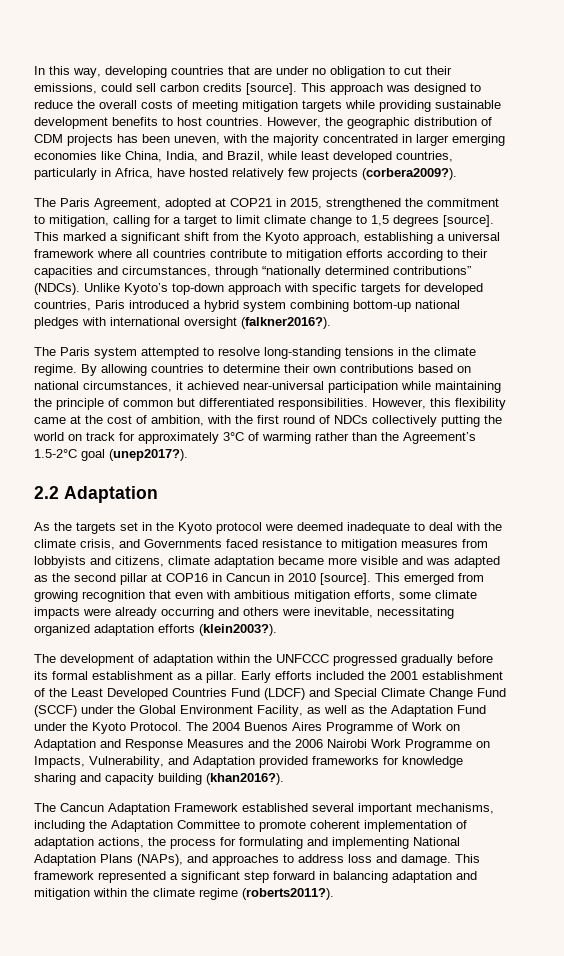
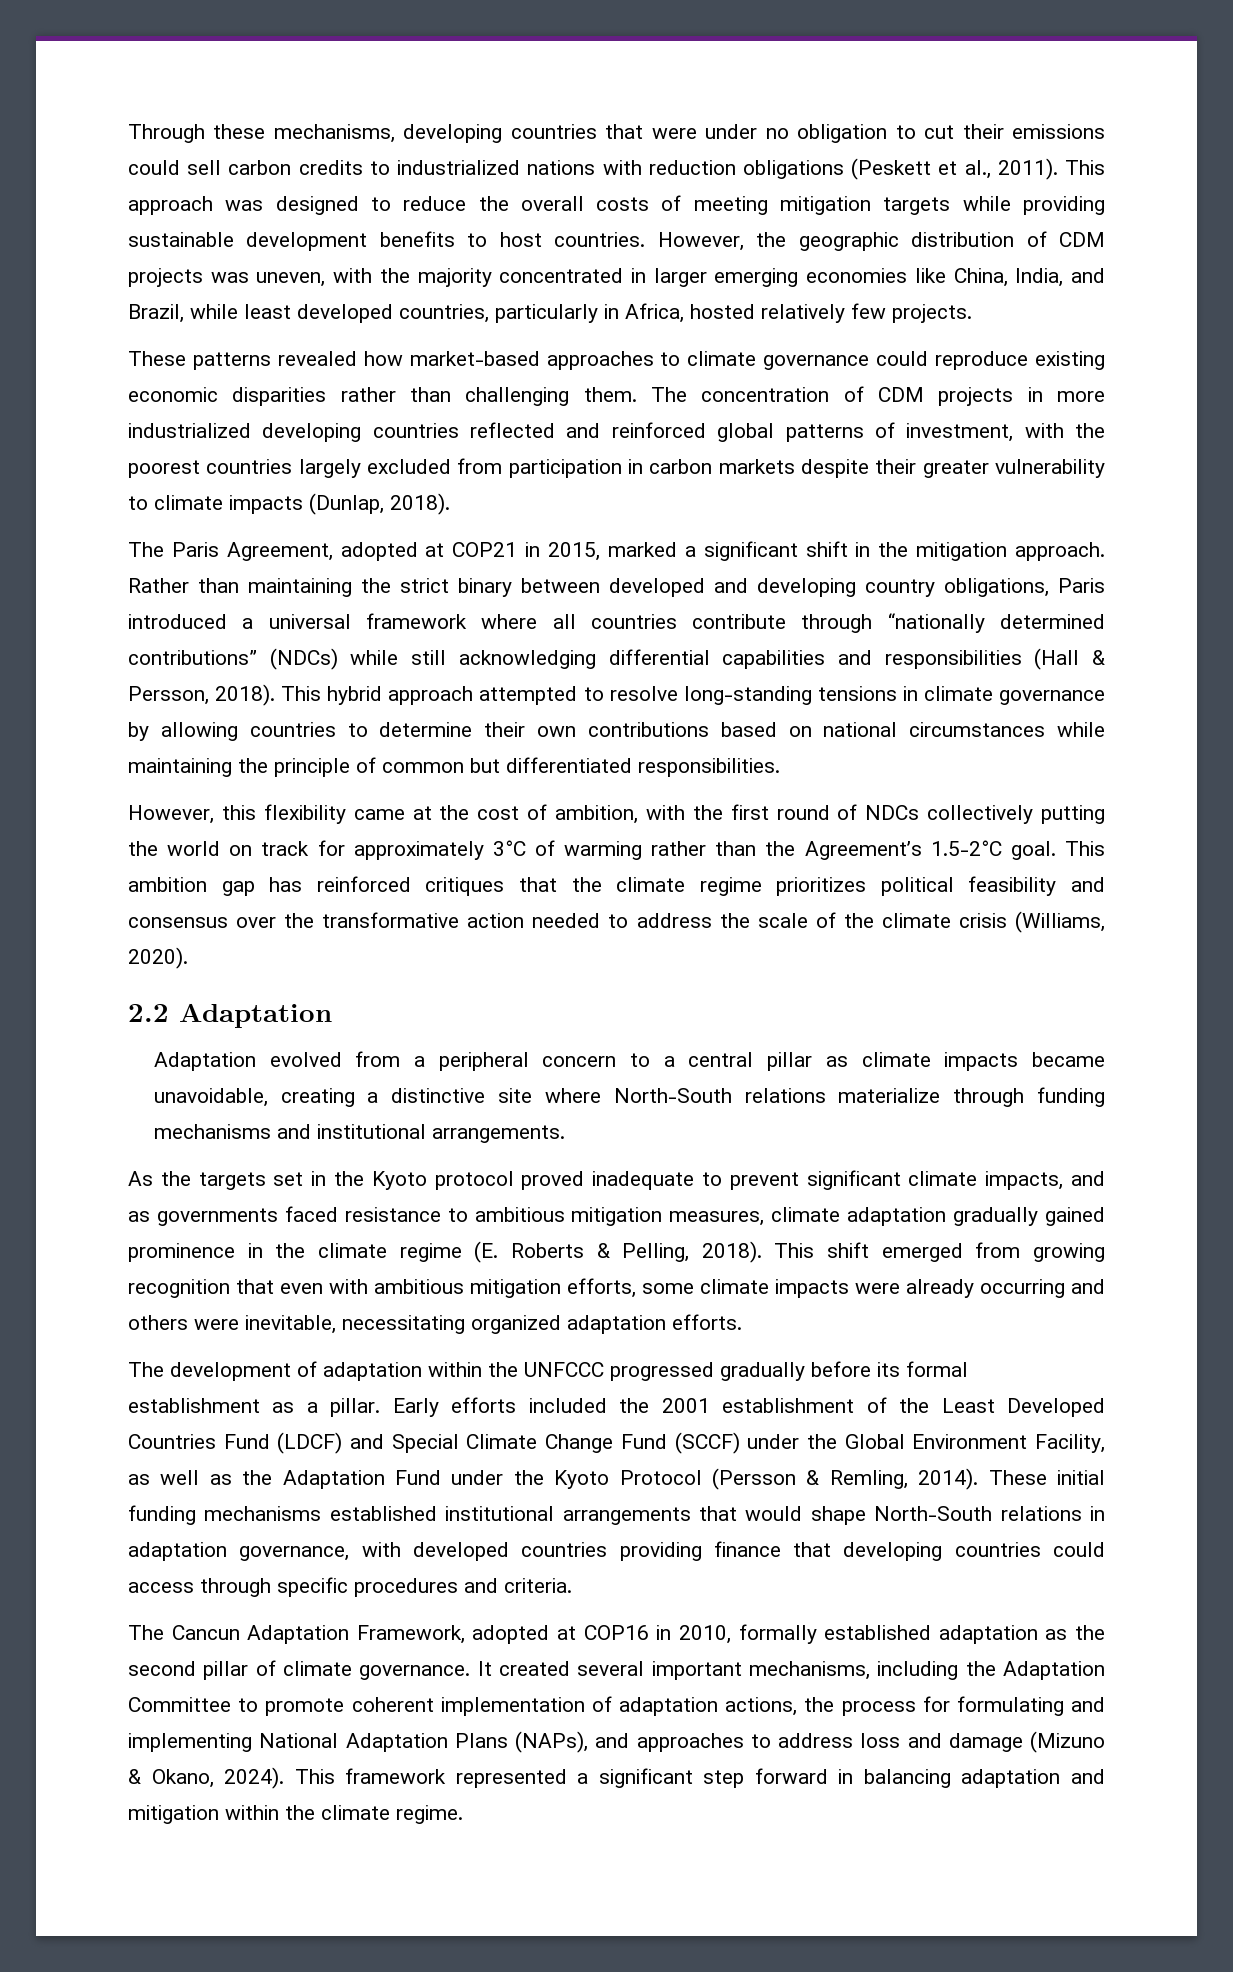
- In this way, developing countries that are under no obligation to cut their emissions, could sell carbon credits [source].
+ Through these mechanisms, developing countries that were under no obligation to cut their emissions could sell carbon credits to industrialized nations with reduction obligations (Peskett et al., 2011).
- However, the geographic distribution of CDM projects has been uneven, with the majority concentrated in larger emerging economies like China, India, and Brazil, while least developed countries, particularly in Africa, have hosted relatively few projects (corbera2009?).
+ However, the geographic distribution of CDM projects was uneven, with the majority concentrated in larger emerging economies like China, India, and Brazil, while least developed countries, particularly in Africa, hosted relatively few projects.
+ These patterns revealed how market-based approaches to climate governance could reproduce existing economic disparities rather than challenging them. The concentration of CDM projects in more industrialized developing countries reflected and reinforced global patterns of investment, with the poorest countries largely excluded from participation in carbon markets despite their greater vulnerability to climate impacts (Dunlap, 2018).
- The Paris Agreement, adopted at COP21 in 2015, strengthened the commitment to mitigation, calling for a target to limit climate change to 1,5 degrees [source]. This marked a significant shift from the Kyoto approach, establishing a universal framework where all countries contribute to mitigation efforts according to their capacities and circumstances, through “nationally determined contributions” (NDCs). Unlike Kyoto’s top-down approach with specific targets for developed countries, Paris introduced a hybrid system combining bottom-up national pledges with international oversight (falkner2016?).
- The Paris system attempted to resolve long-standing tensions in the climate regime. By allowing countries to determine their own contributions based on national circumstances, it achieved near-universal participation while maintaining the principle of common but differentiated responsibilities. However, this flexibility came at the cost of ambition, with the first round of NDCs collectively putting the world on track for approximately 3°C of warming rather than the Agreement’s 1.5-2°C goal (unep2017?).
+ The Paris Agreement, adopted at COP21 in 2015, marked a significant shift in the mitigation approach. Rather than maintaining the strict binary between developed and developing country obligations, Paris introduced a universal framework where all countries contribute through “nationally determined contributions” (NDCs) while still acknowledging differential capabilities and responsibilities (Hall & Persson, 2018). This hybrid approach attempted to resolve long-standing tensions in climate governance by allowing countries to determine their own contributions based on national circumstances while maintaining the principle of common but differentiated responsibilities.
+ However, this flexibility came at the cost of ambition, with the first round of NDCs collectively putting the world on track for approximately 3°C of warming rather than the Agreement’s 1.5-2°C goal. This ambition gap has reinforced critiques that the climate regime prioritizes political feasibility and consensus over the transformative action needed to address the scale of the climate crisis (Williams, 2020).
  2.2 Adaptation
+ Adaptation evolved from a peripheral concern to a central pillar as climate impacts became unavoidable, creating a distinctive site where North-South relations materialize through funding mechanisms and institutional arrangements.
- As the targets set in the Kyoto protocol were deemed inadequate to deal with the climate crisis, and Governments faced resistance to mitigation measures from lobbyists and citizens, climate adaptation became more visible and was adapted as the second pillar at COP16 in Cancun in 2010 [source]. This emerged from growing recognition that even with ambitious mitigation efforts, some climate impacts were already occurring and others were inevitable, necessitating organized adaptation efforts (klein2003?).
+ As the targets set in the Kyoto protocol proved inadequate to prevent significant climate impacts, and as governments faced resistance to ambitious mitigation measures, climate adaptation gradually gained prominence in the climate regime (E. Roberts & Pelling, 2018). This shift emerged from growing recognition that even with ambitious mitigation efforts, some climate impacts were already occurring and others were inevitable, necessitating organized adaptation efforts.
- Early efforts included the 2001 establishment of the Least Developed Countries Fund (LDCF) and Special Climate Change Fund (SCCF) under the Global Environment Facility, as well as the Adaptation Fund under the Kyoto Protocol. The 2004 Buenos Aires Programme of Work on Adaptation and Response Measures and the 2006 Nairobi Work Programme on Impacts, Vulnerability, and Adaptation provided frameworks for knowledge sharing and capacity building (khan2016?).
- The Cancun Adaptation Framework established several important mechanisms, including the Adaptation Committee to promote coherent implementation of adaptation actions, the process for formulating and implementing National Adaptation Plans (NAPs), and approaches to address loss and damage.
+ Early efforts included the 2001 establishment of the Least Developed Countries Fund (LDCF) and Special Climate Change Fund (SCCF) under the Global Environment Facility, as well as the Adaptation Fund under the Kyoto Protocol (Persson & Remling, 2014). These initial funding mechanisms established institutional arrangements that would shape North-South relations in adaptation governance, with developed countries providing finance that developing countries could access through specific procedures and criteria.
+ The Cancun Adaptation Framework, adopted at COP16 in 2010, formally established adaptation as the second pillar of climate governance. It created several important mechanisms, including the Adaptation Committee to promote coherent implementation of adaptation actions, the process for formulating and implementing National Adaptation Plans (NAPs), and approaches to address loss and damage (Mizuno & Okano, 2024).
- This framework represented a significant step forward in balancing adaptation and mitigation within the climate regime (roberts2011?).
+ This framework represented a significant step forward in balancing adaptation and mitigation within the climate regime.

